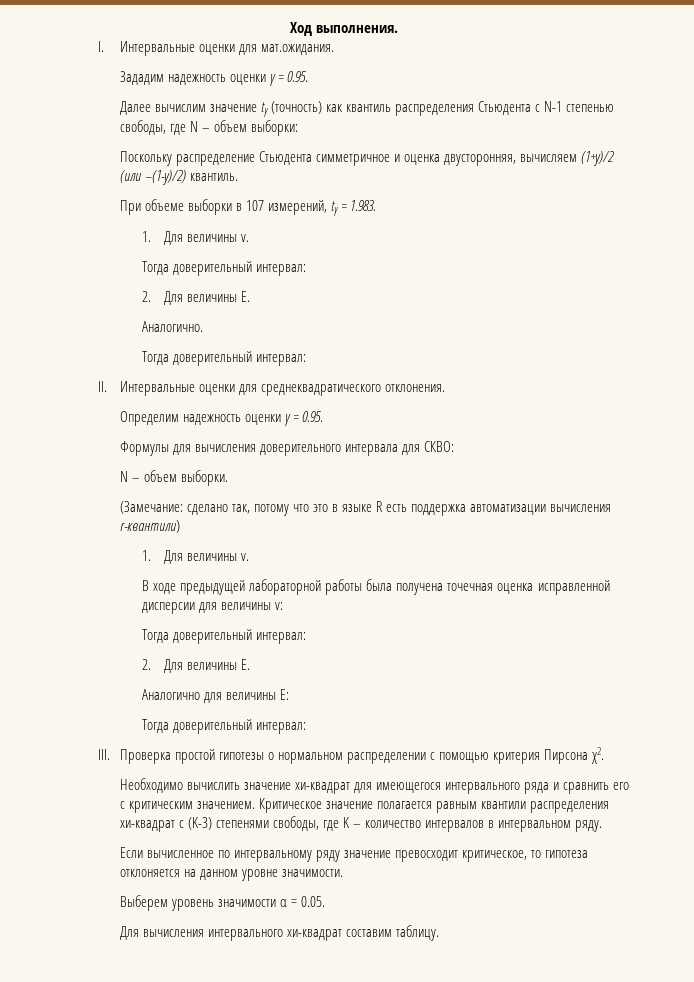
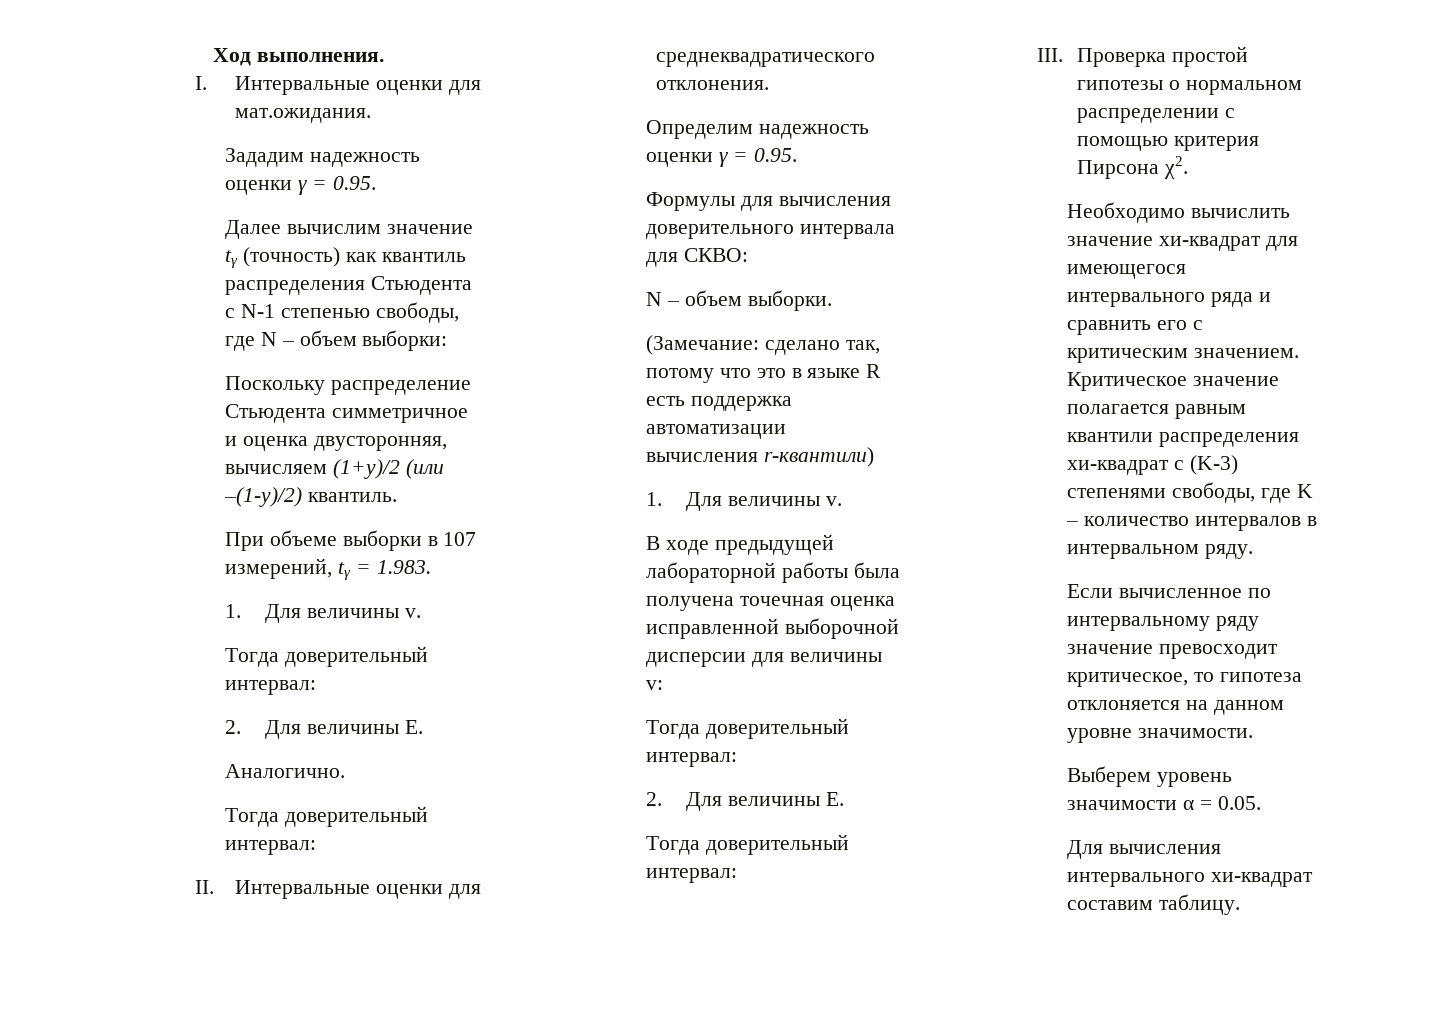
- В ходе предыдущей лабораторной работы была получена точечная оценка исправленной дисперсии для величины v:
+ В ходе предыдущей лабораторной работы была получена точечная оценка исправленной выборочной дисперсии для величины v:
- Аналогично для величины E:

